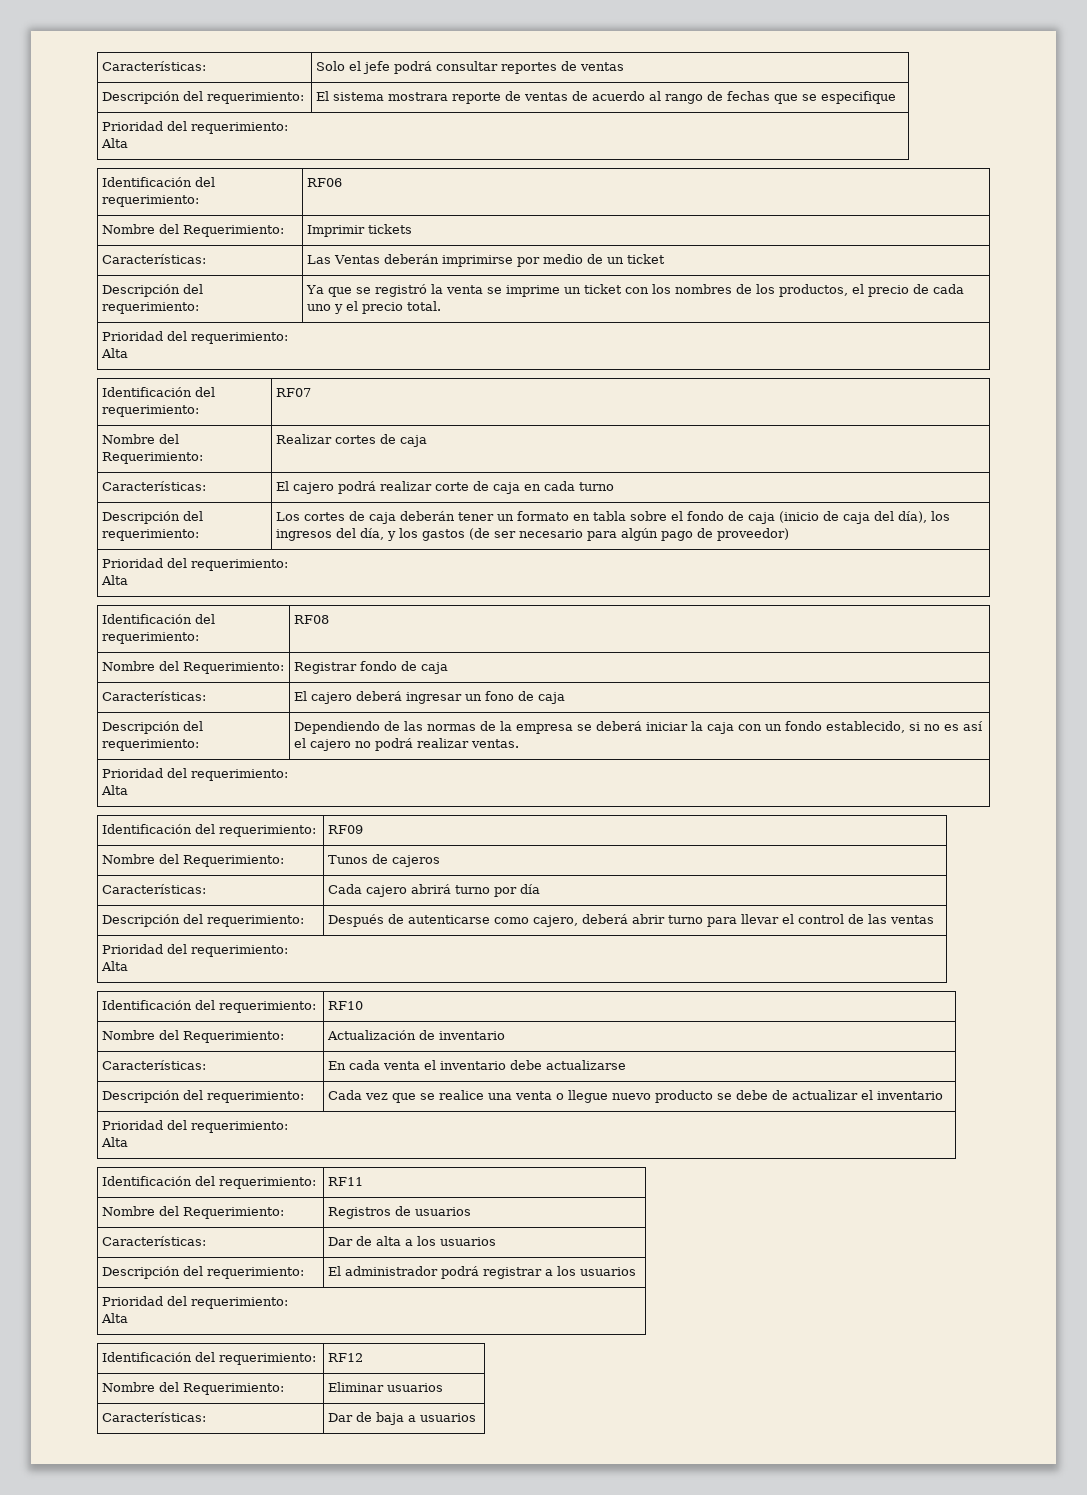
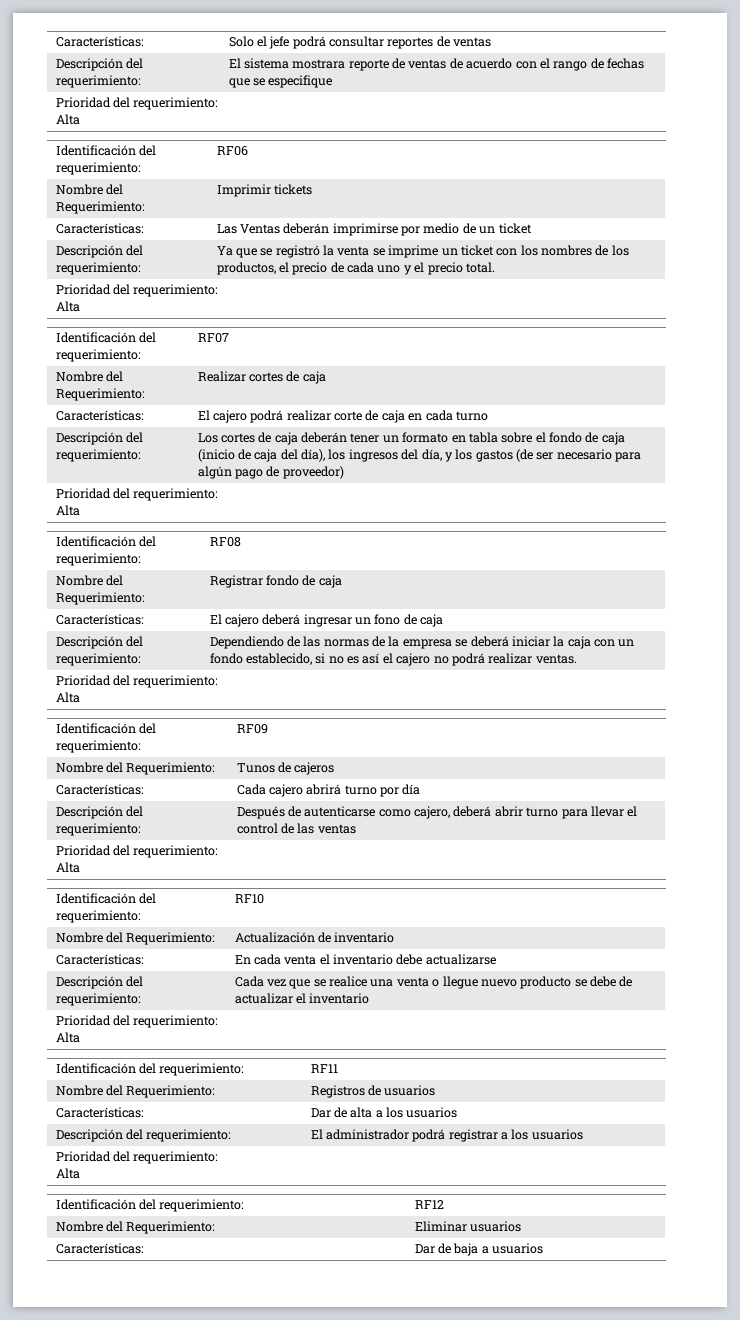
- Descripción del requerimiento: | El sistema mostrara reporte de ventas de acuerdo al rango de fechas que se especifique
+ Descripción del requerimiento: | El sistema mostrara reporte de ventas de acuerdo con el rango de fechas que se especifique

